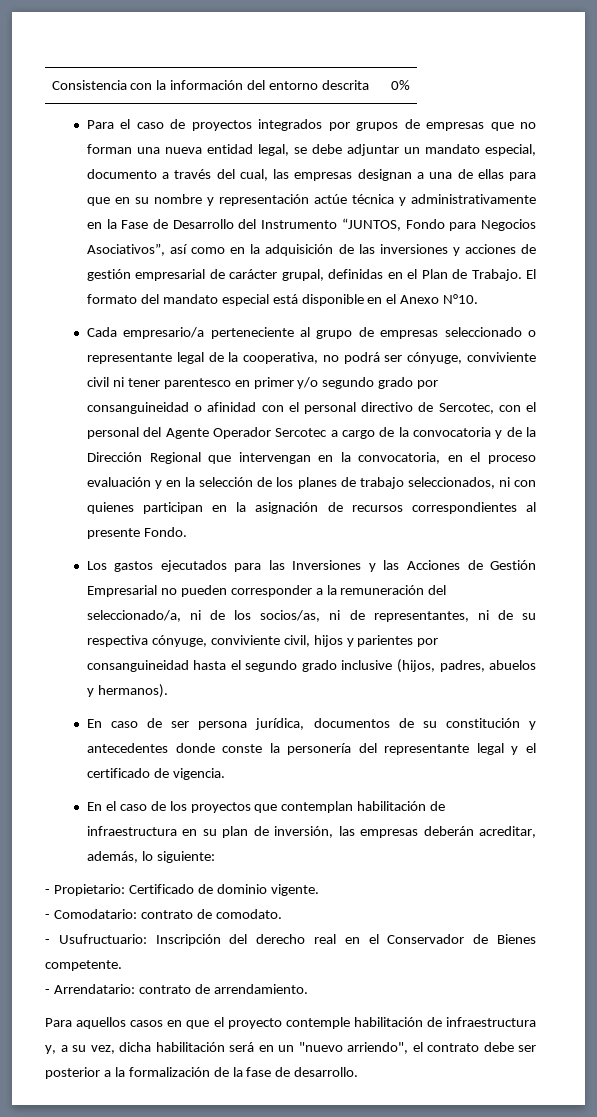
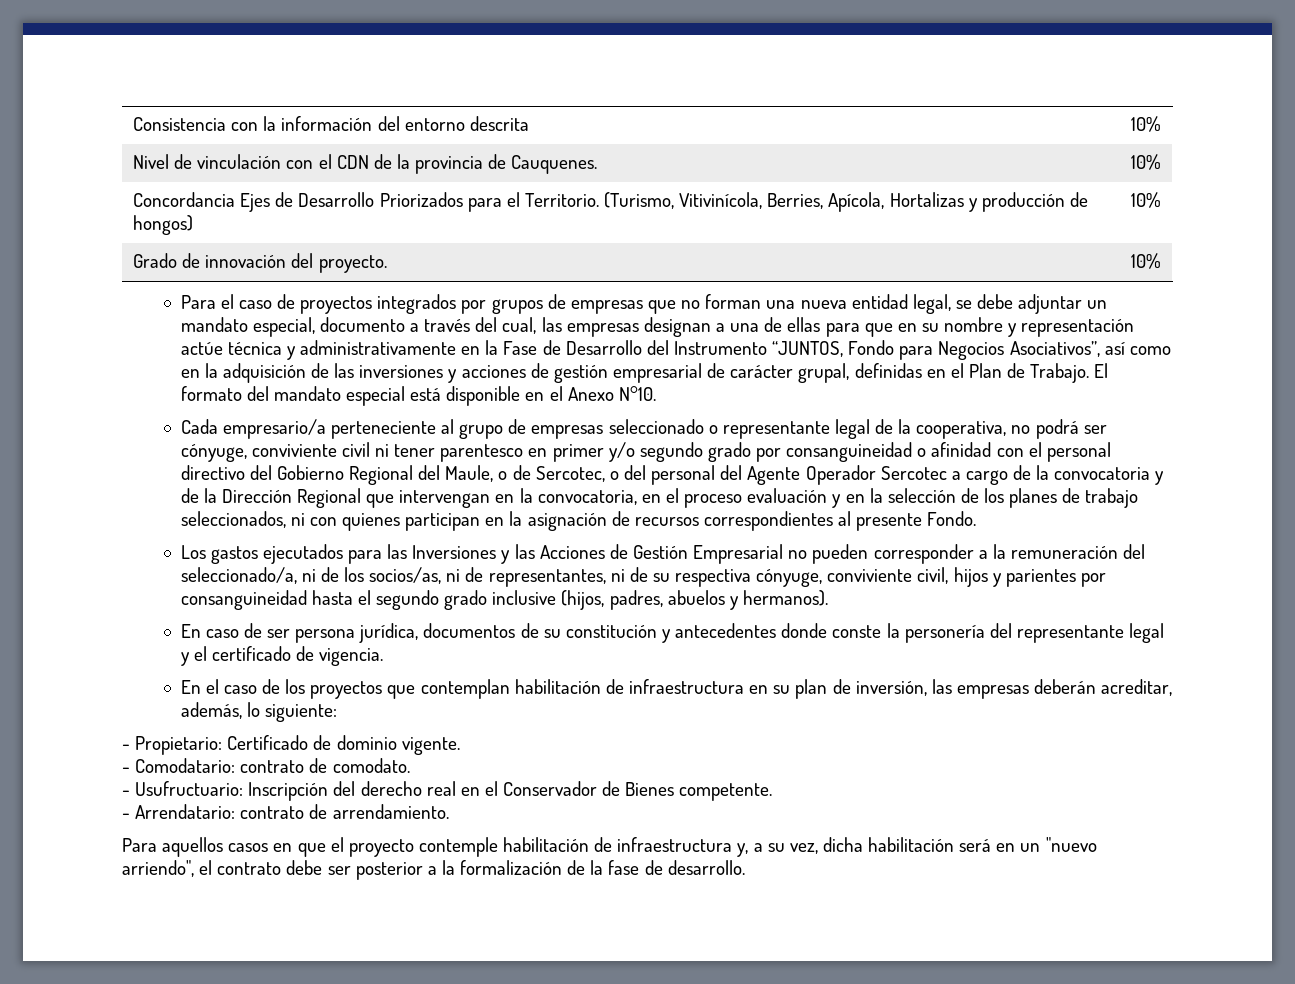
- Consistencia con la información del entorno descrita | 0%
+ Consistencia con la información del entorno descrita | 10%
+ Nivel de vinculación con el CDN de la provincia de Cauquenes. | 10%
+ Concordancia Ejes de Desarrollo Priorizados para el Territorio. (Turismo, Vitivinícola, Berries, Apícola, Hortalizas y producción de hongos) | 10%
+ Grado de innovación del proyecto. | 10%
- Cada empresario/a perteneciente al grupo de empresas seleccionado o representante legal de la cooperativa, no podrá ser cónyuge, conviviente civil ni tener parentesco en primer y/o segundo grado por consanguineidad o afinidad con el personal directivo de Sercotec, con el personal del Agente Operador Sercotec a cargo de la convocatoria y de la Dirección Regional que intervengan en la convocatoria, en el proceso evaluación y en la selección de los planes de trabajo seleccionados, ni con quienes participan en la asignación de recursos correspondientes al presente Fondo.
+ Cada empresario/a perteneciente al grupo de empresas seleccionado o representante legal de la cooperativa, no podrá ser cónyuge, conviviente civil ni tener parentesco en primer y/o segundo grado por consanguineidad o afinidad con el personal directivo del Gobierno Regional del Maule, o de Sercotec, o del personal del Agente Operador Sercotec a cargo de la convocatoria y de la Dirección Regional que intervengan en la convocatoria, en el proceso evaluación y en la selección de los planes de trabajo seleccionados, ni con quienes participan en la asignación de recursos correspondientes al presente Fondo.

